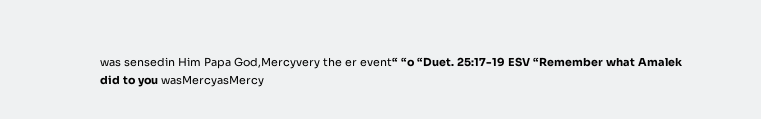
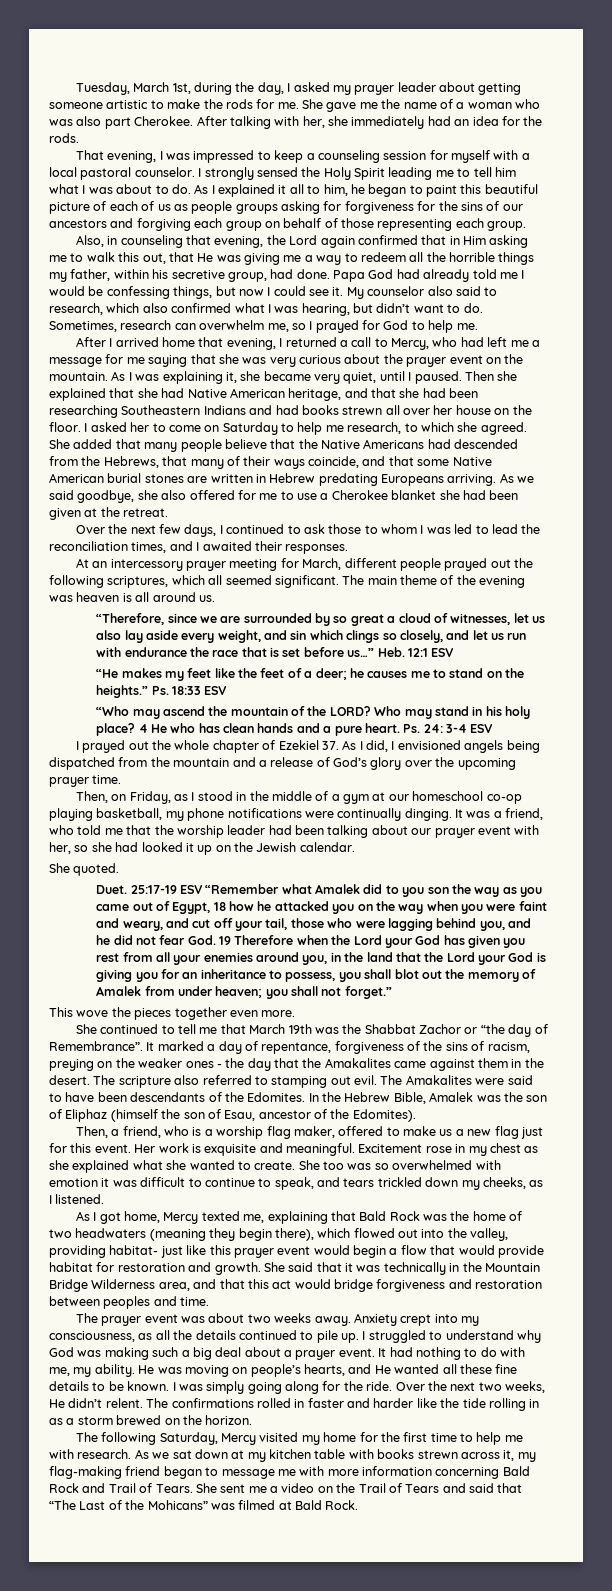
- was sensedin Him Papa God,Mercyvery the er event“ “o “Duet.
+ Tuesday, March 1st, during the day, I asked my prayer leader about getting someone artistic to make the rods for me. She gave me the name of a woman who was also part Cherokee. After talking with her, she immediately had an idea for the rods.
+ That evening, I was impressed to keep a counseling session for myself with a local pastoral counselor. I strongly sensed the Holy Spirit leading me to tell him what I was about to do. As I explained it all to him, he began to paint this beautiful picture of each of us as people groups asking for forgiveness for the sins of our ancestors and forgiving each group on behalf of those representing each group.
+ Also, in counseling that evening, the Lord again confirmed that in Him asking me to walk this out, that He was giving me a way to redeem all the horrible things my father, within his secretive group, had done. Papa God had already told me I would be confessing things, but now I could see it. My counselor also said to research, which also confirmed what I was hearing, but didn’t want to do. Sometimes, research can overwhelm me, so I prayed for God to help me.
+ After I arrived home that evening, I returned a call to Mercy, who had left me a message for me saying that she was very curious about the prayer event on the mountain. As I was explaining it, she became very quiet, until I paused. Then she explained that she had Native American heritage, and that she had been researching Southeastern Indians and had books strewn all over her house on the floor. I asked her to come on Saturday to help me research, to which she agreed. She added that many people believe that the Native Americans had descended from the Hebrews, that many of their ways coincide, and that some Native American burial stones are written in Hebrew predating Europeans arriving. As we said goodbye, she also offered for me to use a Cherokee blanket she had been given at the retreat.
+ Over the next few days, I continued to ask those to whom I was led to lead the reconciliation times, and I awaited their responses.
+ At an intercessory prayer meeting for March, different people prayed out the following scriptures, which all seemed significant. The main theme of the evening was heaven is all around us.
+ “Therefore, since we are surrounded by so great a cloud of witnesses, let us also lay aside every weight, and sin which clings so closely, and let us run with endurance the race that is set before us…” Heb. 12:1 ESV
+ “He makes my feet like the feet of a deer; he causes me to stand on the heights.” Ps. 18:33 ESV
+ “Who may ascend the mountain of the LORD? Who may stand in his holy place? 4 He who has clean hands and a pure heart. Ps. 24: 3-4 ESV
+ I prayed out the whole chapter of Ezekiel 37. As I did, I envisioned angels being dispatched from the mountain and a release of God’s glory over the upcoming prayer time.
+ Then, on Friday, as I stood in the middle of a gym at our homeschool co-op playing basketball, my phone notifications were continually dinging. It was a friend, who told me that the worship leader had been talking about our prayer event with her, so she had looked it up on the Jewish calendar.
+ She quoted.
+ Duet.
- 25:17-19 ESV “Remember what Amalek did to you wasMercyasMercy
+ 25:17-19 ESV “Remember what Amalek did to you son the way as you came out of Egypt, 18 how he attacked you on the way when you were faint and weary, and cut off your tail, those who were lagging behind you, and he did not fear God. 19 Therefore when the Lord your God has given you rest from all your enemies around you, in the land that the Lord your God is giving you for an inheritance to possess, you shall blot out the memory of Amalek from under heaven; you shall not forget.”
+ This wove the pieces together even more.
+ She continued to tell me that March 19th was the Shabbat Zachor or “the day of Remembrance”. It marked a day of repentance, forgiveness of the sins of racism, preying on the weaker ones - the day that the Amakalites came against them in the desert. The scripture also referred to stamping out evil. The Amakalites were said to have been descendants of the Edomites. In the Hebrew Bible, Amalek was the son of Eliphaz (himself the son of Esau, ancestor of the Edomites).
+ Then, a friend, who is a worship flag maker, offered to make us a new flag just for this event. Her work is exquisite and meaningful. Excitement rose in my chest as she explained what she wanted to create. She too was so overwhelmed with emotion it was difficult to continue to speak, and tears trickled down my cheeks, as I listened.
+ As I got home, Mercy texted me, explaining that Bald Rock was the home of two headwaters (meaning they begin there), which flowed out into the valley, providing habitat- just like this prayer event would begin a flow that would provide habitat for restoration and growth. She said that it was technically in the Mountain Bridge Wilderness area, and that this act would bridge forgiveness and restoration between peoples and time.
+ The prayer event was about two weeks away. Anxiety crept into my consciousness, as all the details continued to pile up. I struggled to understand why God was making such a big deal about a prayer event. It had nothing to do with me, my ability. He was moving on people’s hearts, and He wanted all these fine details to be known. I was simply going along for the ride. Over the next two weeks, He didn’t relent. The confirmations rolled in faster and harder like the tide rolling in as a storm brewed on the horizon.
+ The following Saturday, Mercy visited my home for the first time to help me with research. As we sat down at my kitchen table with books strewn across it, my flag-making friend began to message me with more information concerning Bald Rock and Trail of Tears. She sent me a video on the Trail of Tears and said that “The Last of the Mohicans” was filmed at Bald Rock.

